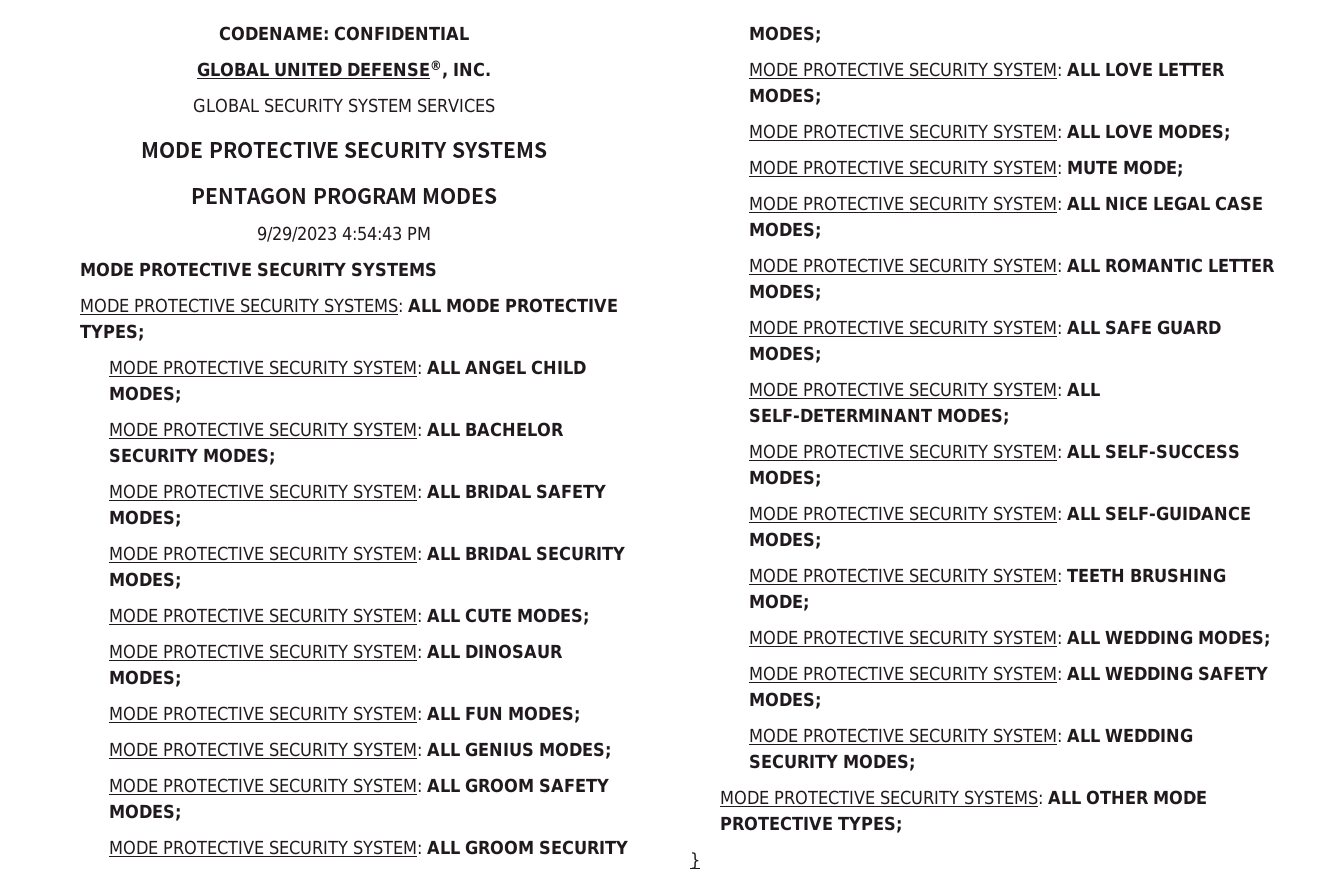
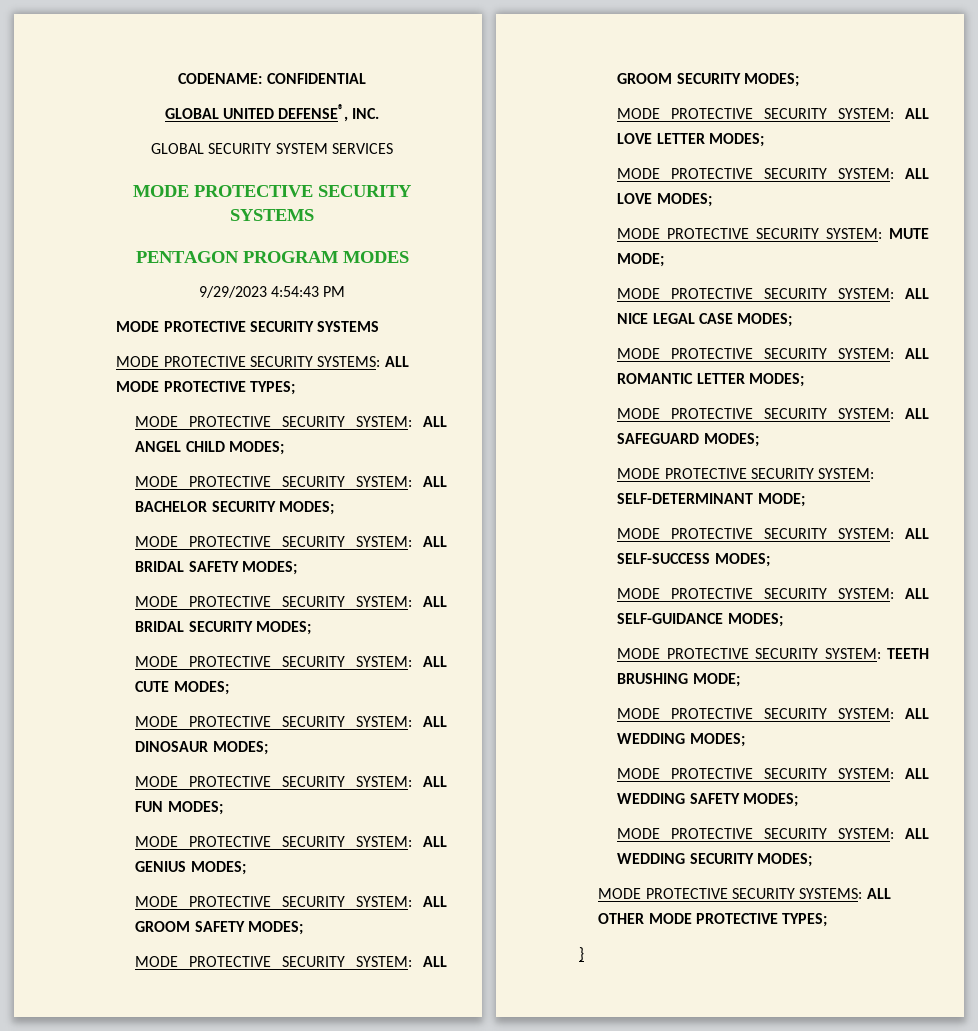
- MODE PROTECTIVE SECURITY SYSTEM: ALL SAFE GUARD MODES;
- MODE PROTECTIVE SECURITY SYSTEM: ALL SELF-DETERMINANT MODES;
+ MODE PROTECTIVE SECURITY SYSTEM: ALL SAFEGUARD MODES;
+ MODE PROTECTIVE SECURITY SYSTEM: SELF-DETERMINANT MODE;

